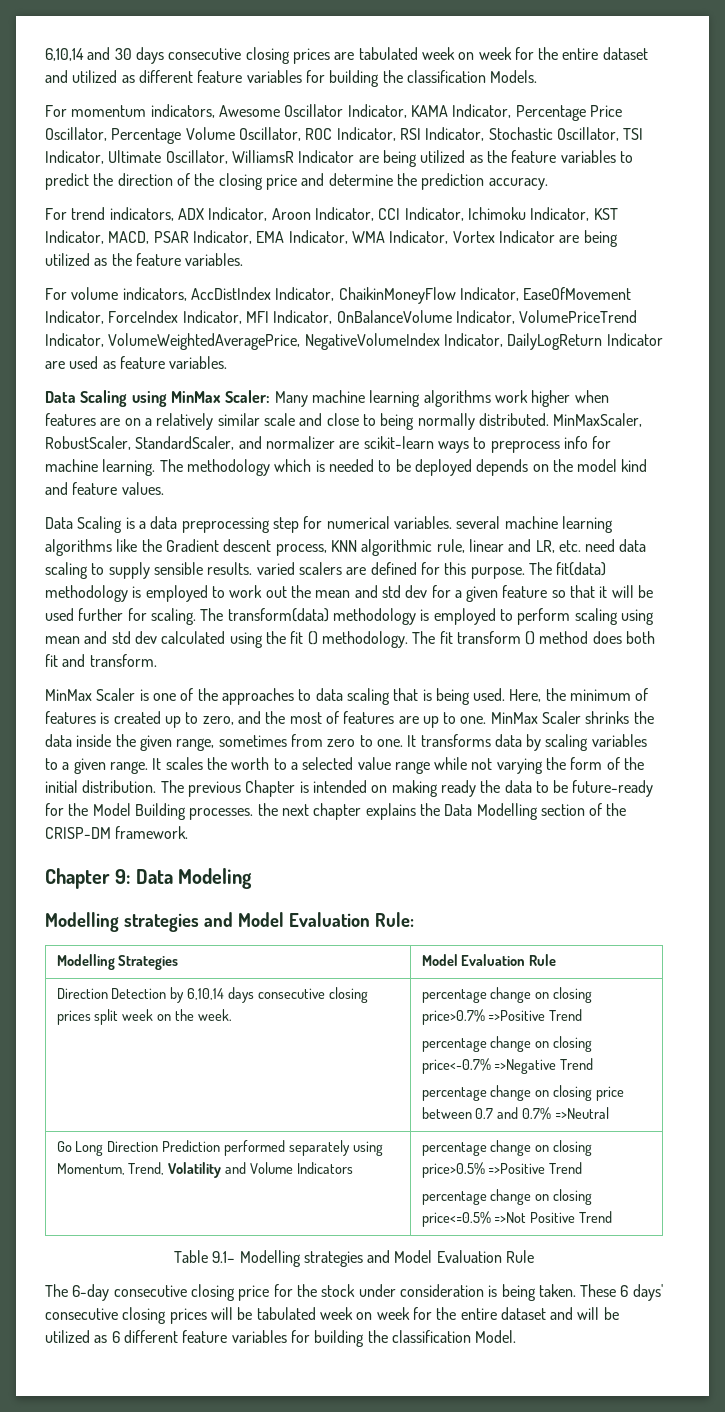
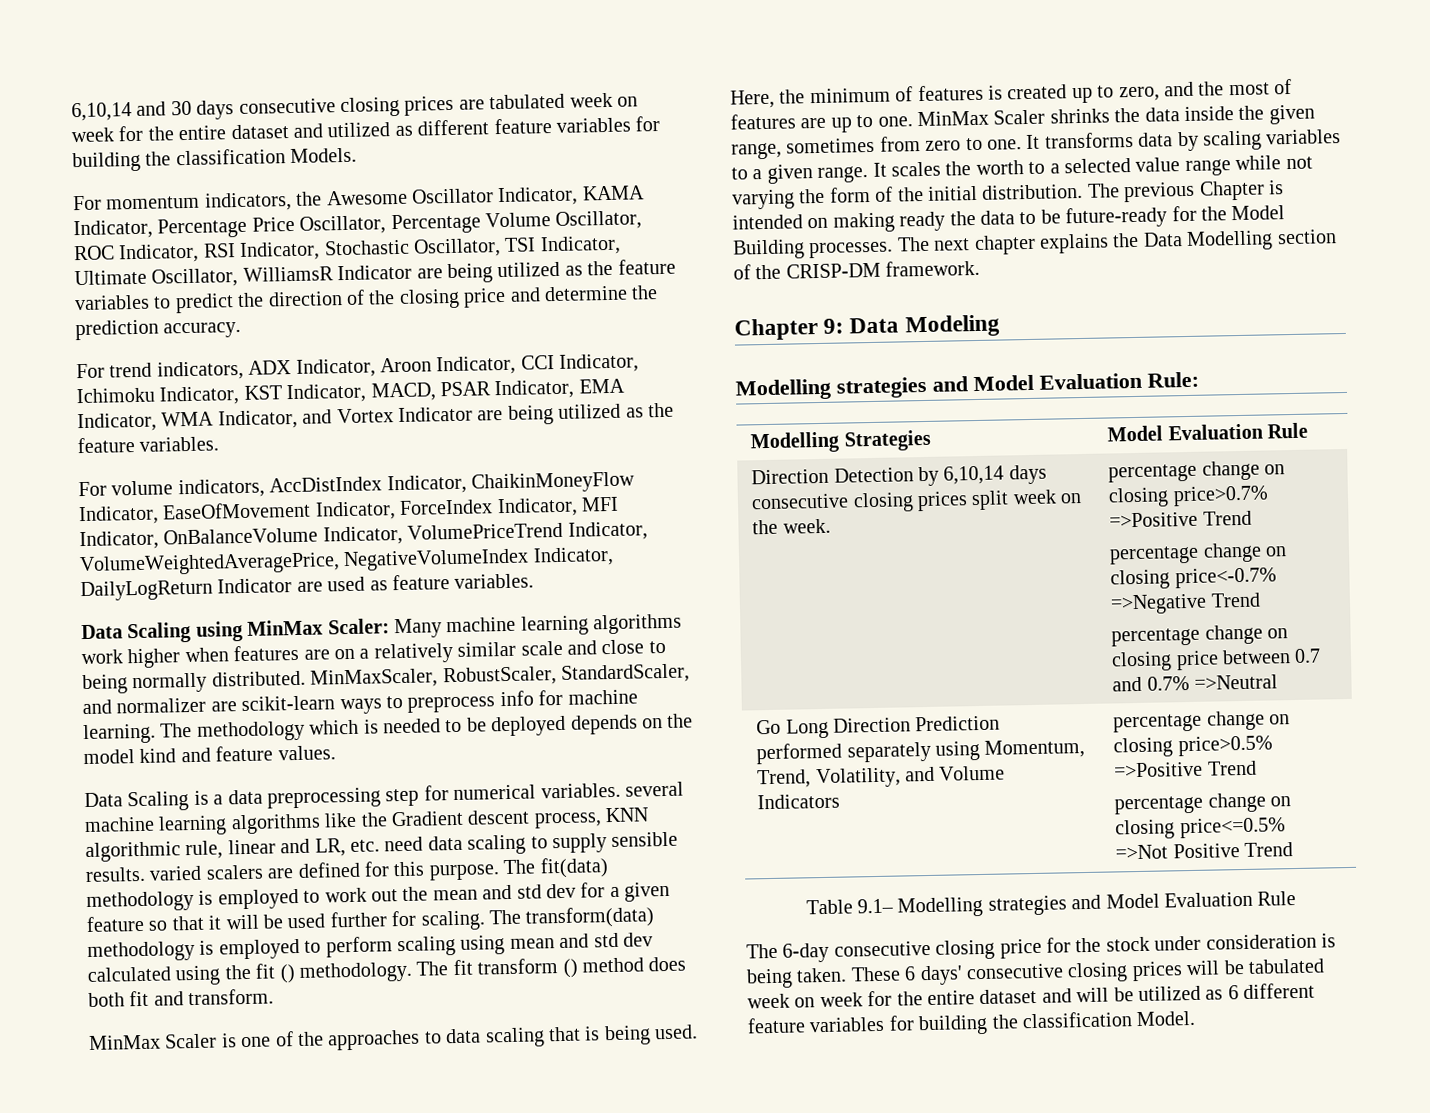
- For momentum indicators, Awesome Oscillator Indicator, KAMA Indicator, Percentage Price Oscillator, Percentage Volume Oscillator, ROC Indicator, RSI Indicator, Stochastic Oscillator, TSI Indicator, Ultimate Oscillator, WilliamsR Indicator are being utilized as the feature variables to predict the direction of the closing price and determine the prediction accuracy.
+ For momentum indicators, the Awesome Oscillator Indicator, KAMA Indicator, Percentage Price Oscillator, Percentage Volume Oscillator, ROC Indicator, RSI Indicator, Stochastic Oscillator, TSI Indicator, Ultimate Oscillator, WilliamsR Indicator are being utilized as the feature variables to predict the direction of the closing price and determine the prediction accuracy.
- For trend indicators, ADX Indicator, Aroon Indicator, CCI Indicator, Ichimoku Indicator, KST Indicator, MACD, PSAR Indicator, EMA Indicator, WMA Indicator, Vortex Indicator are being utilized as the feature variables.
+ For trend indicators, ADX Indicator, Aroon Indicator, CCI Indicator, Ichimoku Indicator, KST Indicator, MACD, PSAR Indicator, EMA Indicator, WMA Indicator, and Vortex Indicator are being utilized as the feature variables.
- The previous Chapter is intended on making ready the data to be future-ready for the Model Building processes. the next chapter explains the Data Modelling section of the CRISP-DM framework.
+ The previous Chapter is intended on making ready the data to be future-ready for the Model Building processes. The next chapter explains the Data Modelling section of the CRISP-DM framework.
- Go Long Direction Prediction performed separately using Momentum, Trend, Volatility and Volume Indicators | percentage change on closing price>0.5% =>Positive Trend
+ Go Long Direction Prediction performed separately using Momentum, Trend, Volatility, and Volume Indicators | percentage change on closing price>0.5% =>Positive Trend

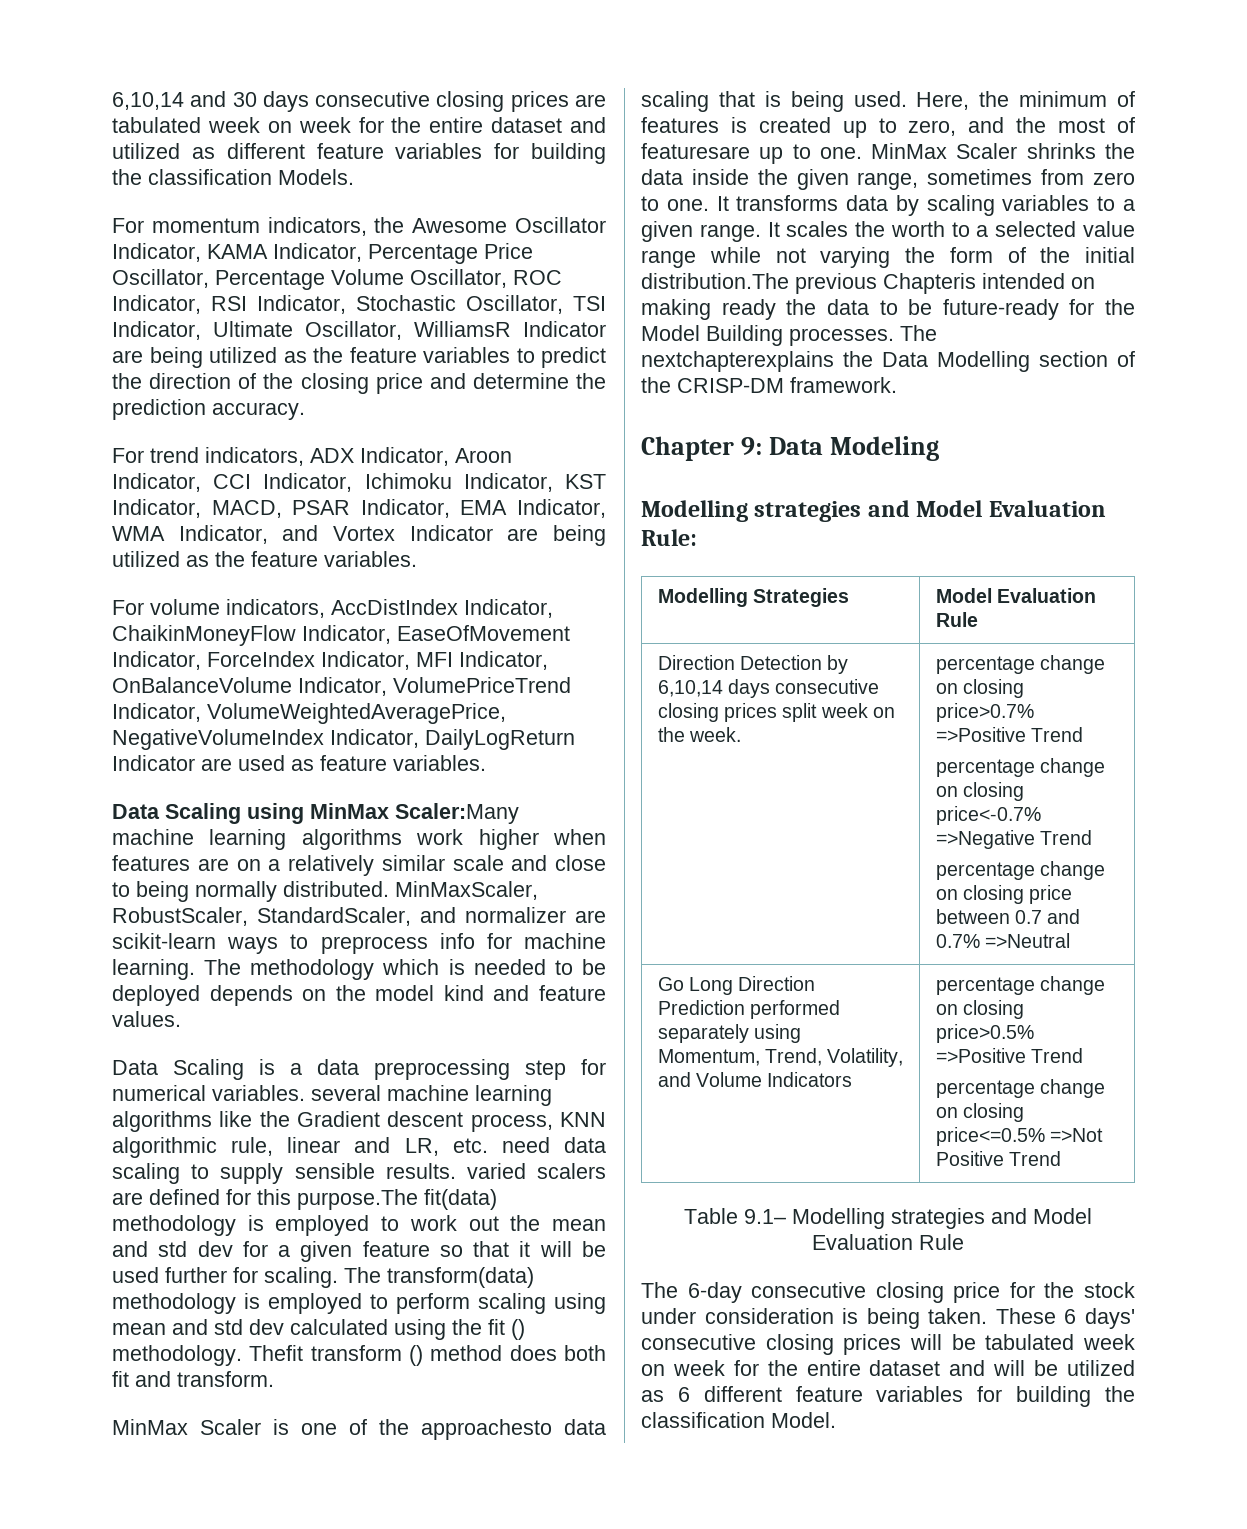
- Data Scaling using MinMax Scaler: Many machine learning algorithms work higher when features are on a relatively similar scale and close to being normally distributed.
+ Data Scaling using MinMax Scaler:Many machine learning algorithms work higher when features are on a relatively similar scale and close to being normally distributed.
- Data Scaling is a data preprocessing step for numerical variables. several machine learning algorithms like the Gradient descent process, KNN algorithmic rule, linear and LR, etc. need data scaling to supply sensible results. varied scalers are defined for this purpose. The fit(data) methodology is employed to work out the mean and std dev for a given feature so that it will be used further for scaling.
+ Data Scaling is a data preprocessing step for numerical variables. several machine learning algorithms like the Gradient descent process, KNN algorithmic rule, linear and LR, etc. need data scaling to supply sensible results. varied scalers are defined for this purpose.The fit(data) methodology is employed to work out the mean and std dev for a given feature so that it will be used further for scaling.
- The fit transform () method does both fit and transform.
+ Thefit transform () method does both fit and transform.
- MinMax Scaler is one of the approaches to data scaling that is being used.
+ MinMax Scaler is one of the approachesto data scaling that is being used.
- Here, the minimum of features is created up to zero, and the most of features are up to one.
+ Here, the minimum of features is created up to zero, and the most of featuresare up to one.
- It scales the worth to a selected value range while not varying the form of the initial distribution. The previous Chapter is intended on making ready the data to be future-ready for the Model Building processes.
+ It scales the worth to a selected value range while not varying the form of the initial distribution.The previous Chapteris intended on making ready the data to be future-ready for the Model Building processes.
- The next chapter explains the Data Modelling section of the CRISP-DM framework.
+ The nextchapterexplains the Data Modelling section of the CRISP-DM framework.

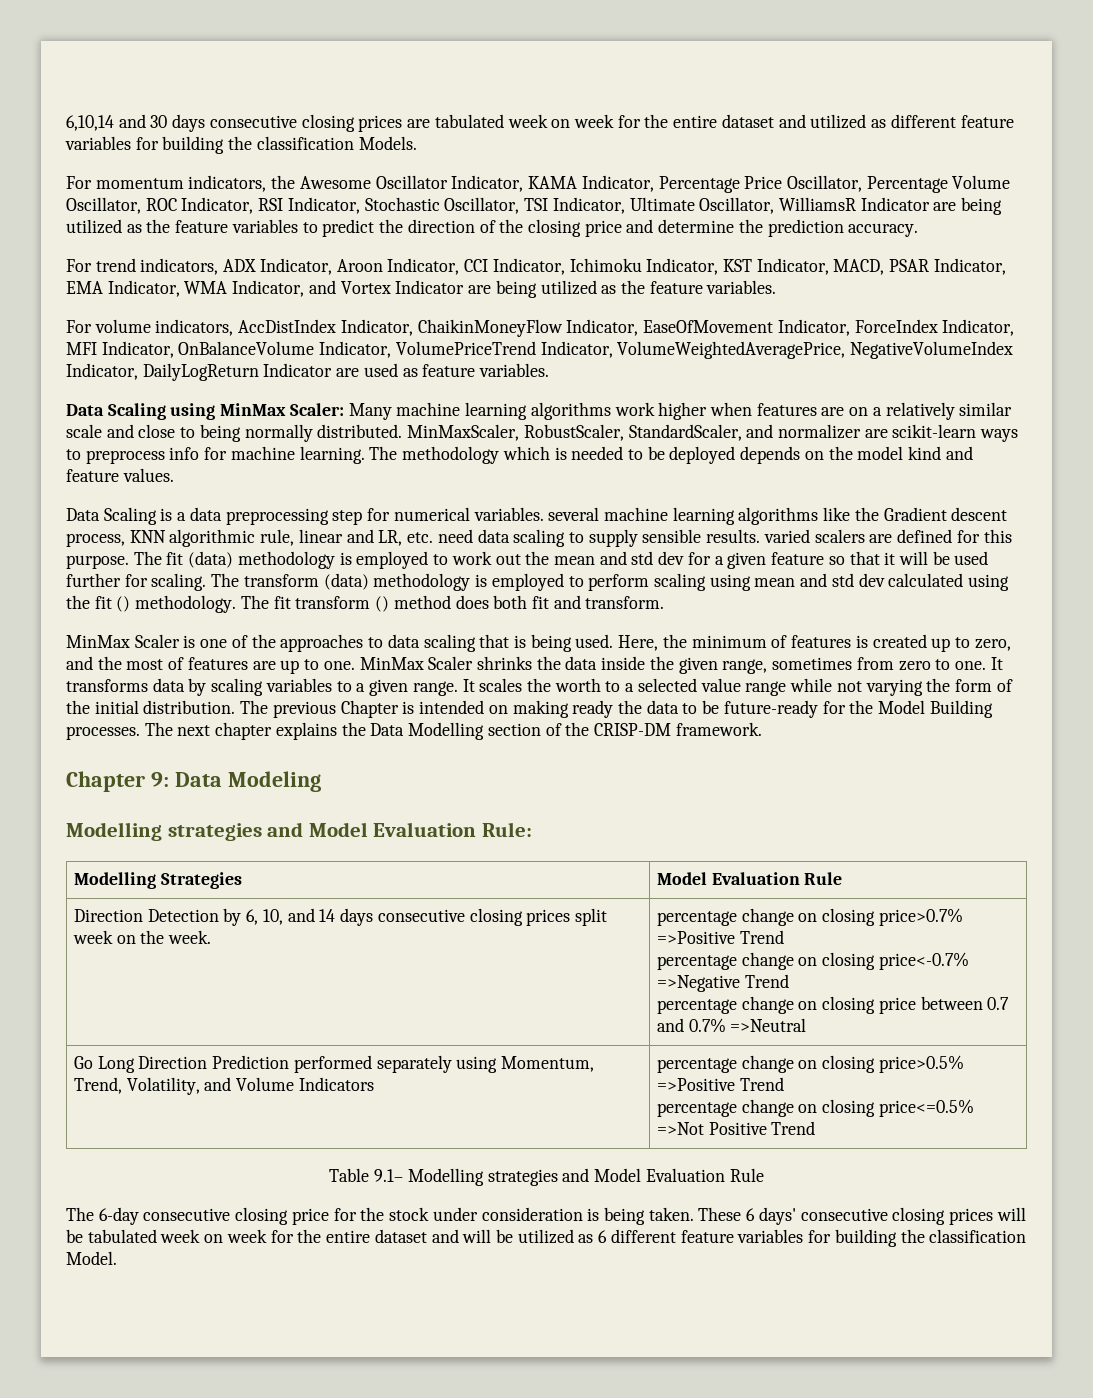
- Data Scaling using MinMax Scaler:Many machine learning algorithms work higher when features are on a relatively similar scale and close to being normally distributed.
+ Data Scaling using MinMax Scaler: Many machine learning algorithms work higher when features are on a relatively similar scale and close to being normally distributed.
- Data Scaling is a data preprocessing step for numerical variables. several machine learning algorithms like the Gradient descent process, KNN algorithmic rule, linear and LR, etc. need data scaling to supply sensible results. varied scalers are defined for this purpose.The fit(data) methodology is employed to work out the mean and std dev for a given feature so that it will be used further for scaling.
+ Data Scaling is a data preprocessing step for numerical variables. several machine learning algorithms like the Gradient descent process, KNN algorithmic rule, linear and LR, etc. need data scaling to supply sensible results. varied scalers are defined for this purpose. The fit (data) methodology is employed to work out the mean and std dev for a given feature so that it will be used further for scaling.
- The transform(data) methodology is employed to perform scaling using mean and std dev calculated using the fit () methodology.
+ The transform (data) methodology is employed to perform scaling using mean and std dev calculated using the fit () methodology.
- Thefit transform () method does both fit and transform.
+ The fit transform () method does both fit and transform.
- MinMax Scaler is one of the approachesto data scaling that is being used.
+ MinMax Scaler is one of the approaches to data scaling that is being used.
- Here, the minimum of features is created up to zero, and the most of featuresare up to one.
+ Here, the minimum of features is created up to zero, and the most of features are up to one.
- It scales the worth to a selected value range while not varying the form of the initial distribution.The previous Chapteris intended on making ready the data to be future-ready for the Model Building processes.
+ It scales the worth to a selected value range while not varying the form of the initial distribution. The previous Chapter is intended on making ready the data to be future-ready for the Model Building processes.
- The nextchapterexplains the Data Modelling section of the CRISP-DM framework.
+ The next chapter explains the Data Modelling section of the CRISP-DM framework.
- Direction Detection by 6,10,14 days consecutive closing prices split week on the week. | percentage change on closing price>0.7% =>Positive Trend
+ Direction Detection by 6, 10, and 14 days consecutive closing prices split week on the week. | percentage change on closing price>0.7% =>Positive Trend

